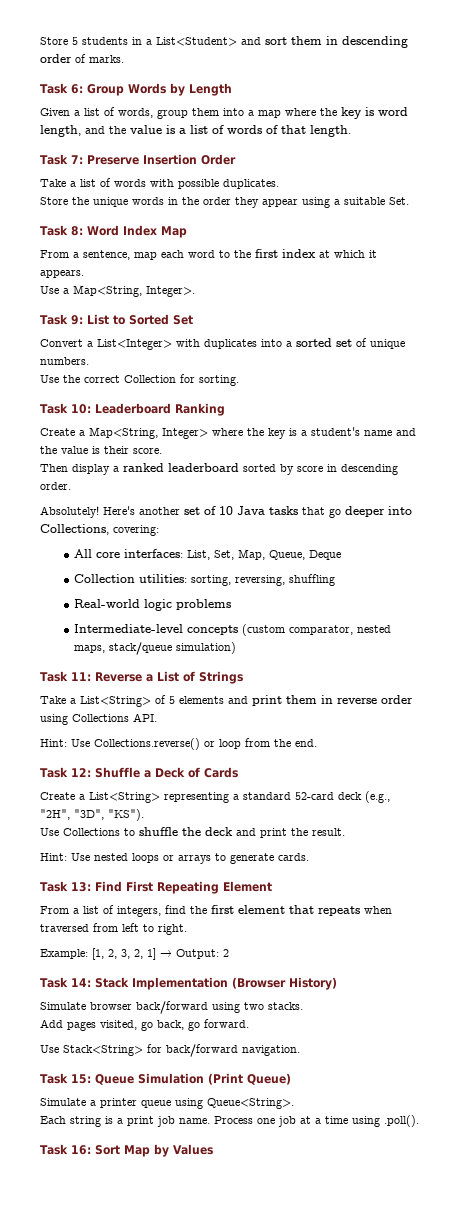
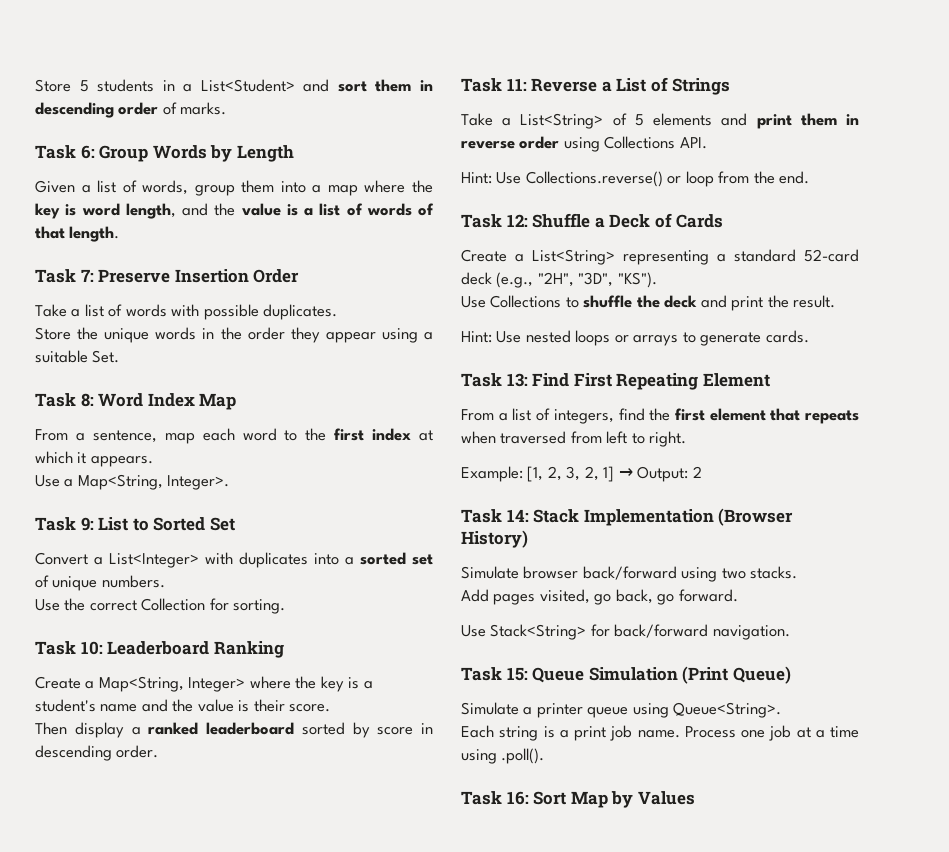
- Absolutely! Here's another set of 10 Java tasks that go deeper into Collections, covering:
- All core interfaces: List, Set, Map, Queue, Deque
- Collection utilities: sorting, reversing, shuffling
- Real-world logic problems
- Intermediate-level concepts (custom comparator, nested maps, stack/queue simulation)

